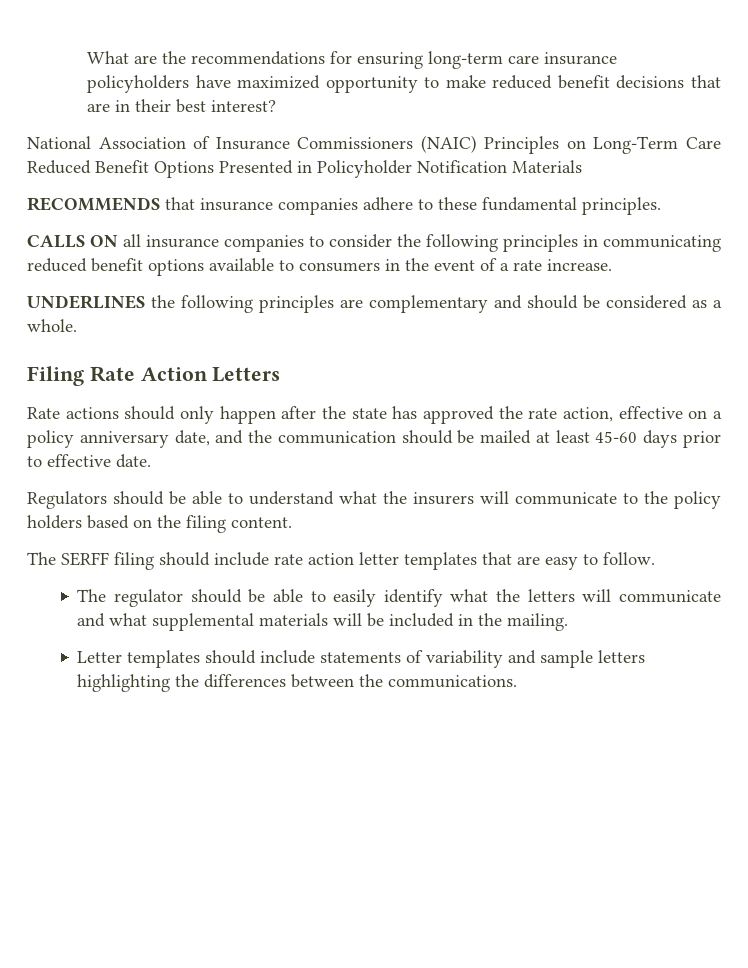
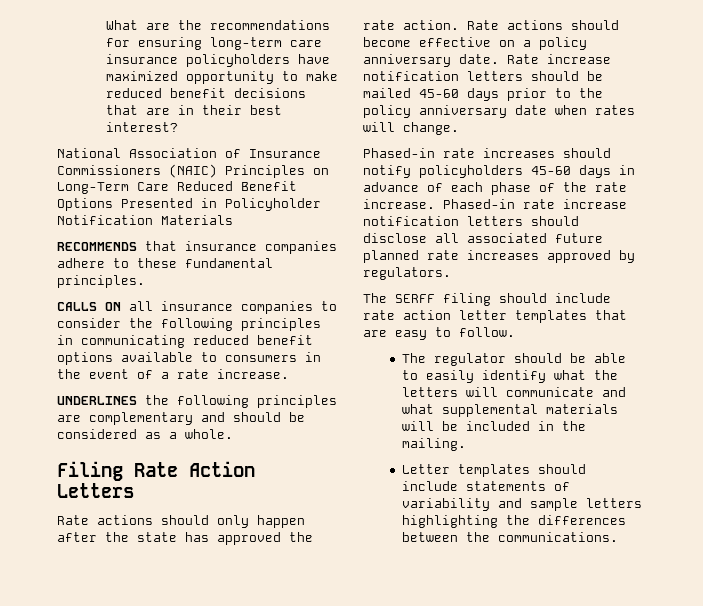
- Rate actions should only happen after the state has approved the rate action, effective on a policy anniversary date, and the communication should be mailed at least 45-60 days prior to effective date.
- Regulators should be able to understand what the insurers will communicate to the policy holders based on the filing content.
+ Rate actions should only happen after the state has approved the rate action. Rate actions should become effective on a policy anniversary date. Rate increase notification letters should be mailed 45-60 days prior to the policy anniversary date when rates will change.
+ Phased-in rate increases should notify policyholders 45-60 days in advance of each phase of the rate increase. Phased-in rate increase notification letters should disclose all associated future planned rate increases approved by regulators.

